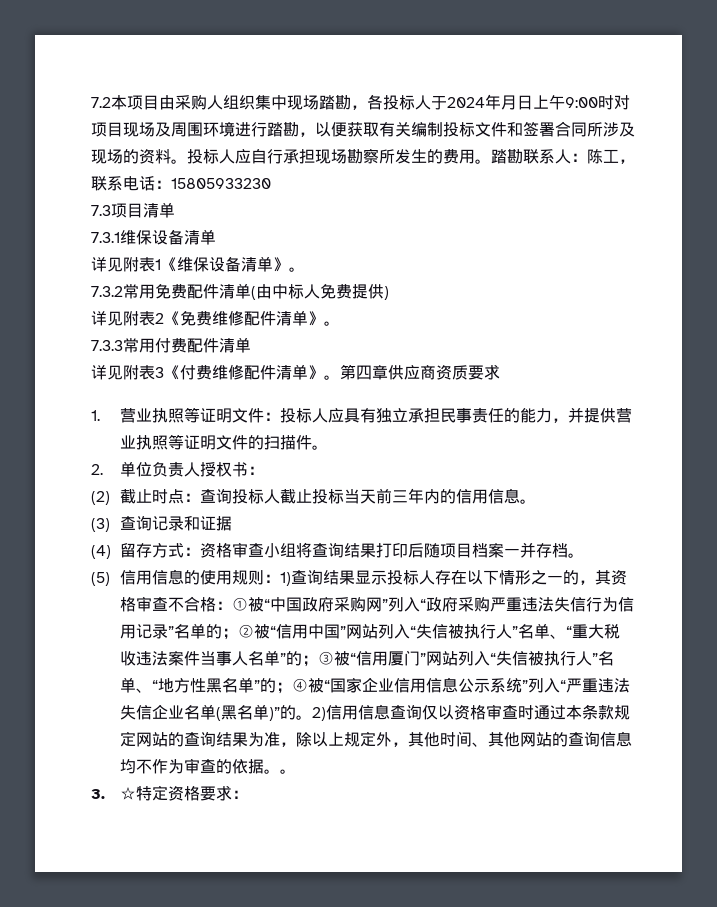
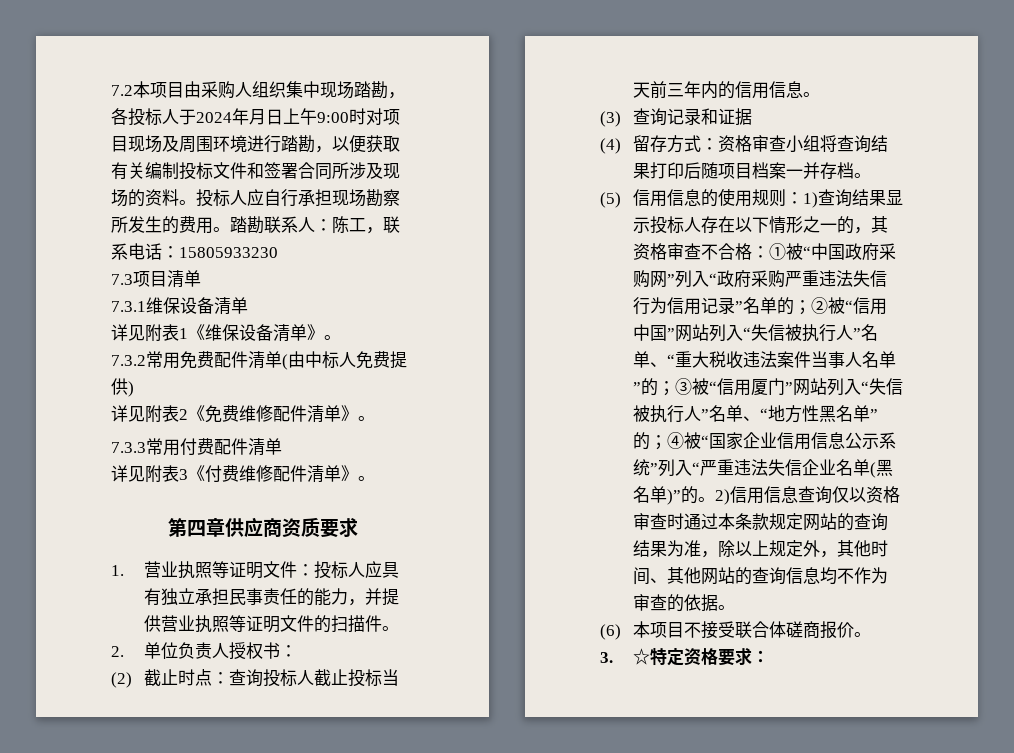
- 详见附表3《付费维修配件清单》。第四章供应商资质要求
+ 详见附表3《付费维修配件清单》。
+ 第四章供应商资质要求
- 2)信用信息查询仅以资格审查时通过本条款规定网站的查询结果为准，除以上规定外，其他时间、其他网站的查询信息均不作为审查的依据。。
+ 2)信用信息查询仅以资格审查时通过本条款规定网站的查询结果为准，除以上规定外，其他时间、其他网站的查询信息均不作为审查的依据。
+ (6)本项目不接受联合体磋商报价。

